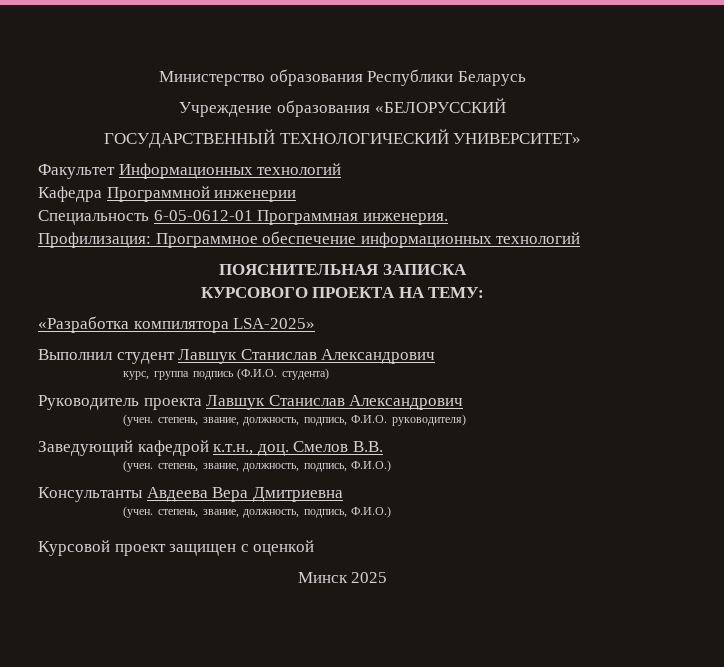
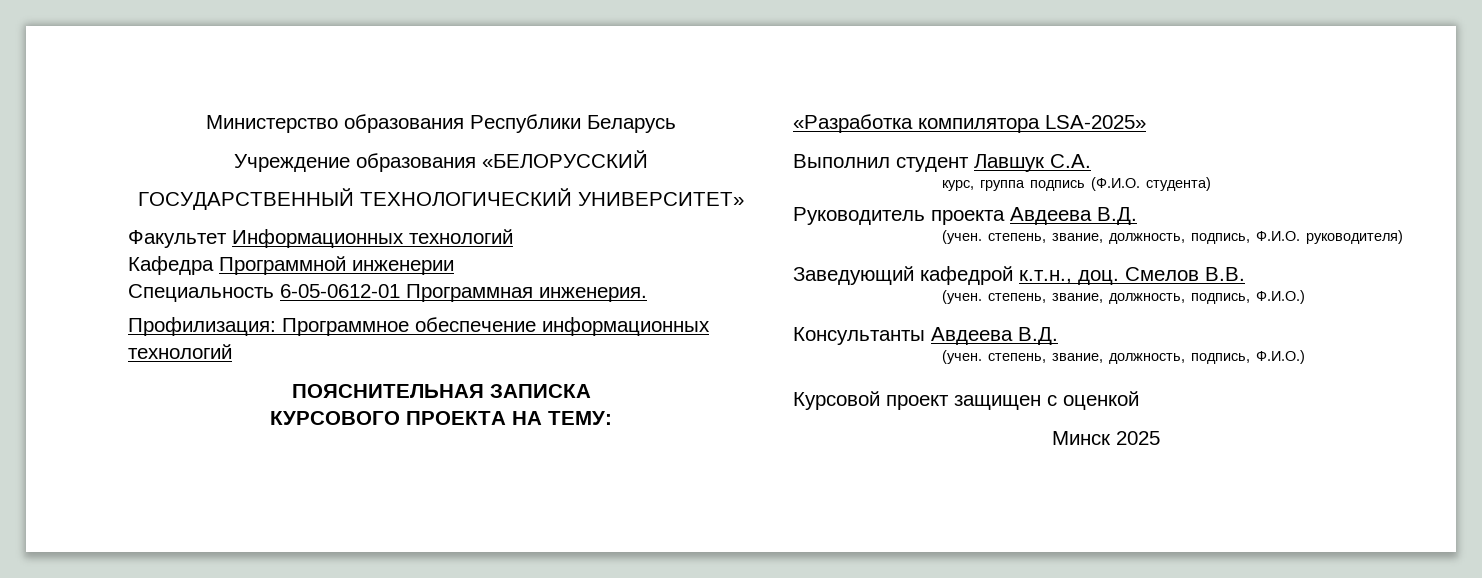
- Выполнил студент Лавшук Станислав Александрович
+ Выполнил студент Лавшук С.А.
- Руководитель проекта Лавшук Станислав Александрович
+ Руководитель проекта Авдеева В.Д.
- Консультанты Авдеева Вера Дмитриевна
+ Консультанты Авдеева В.Д.

